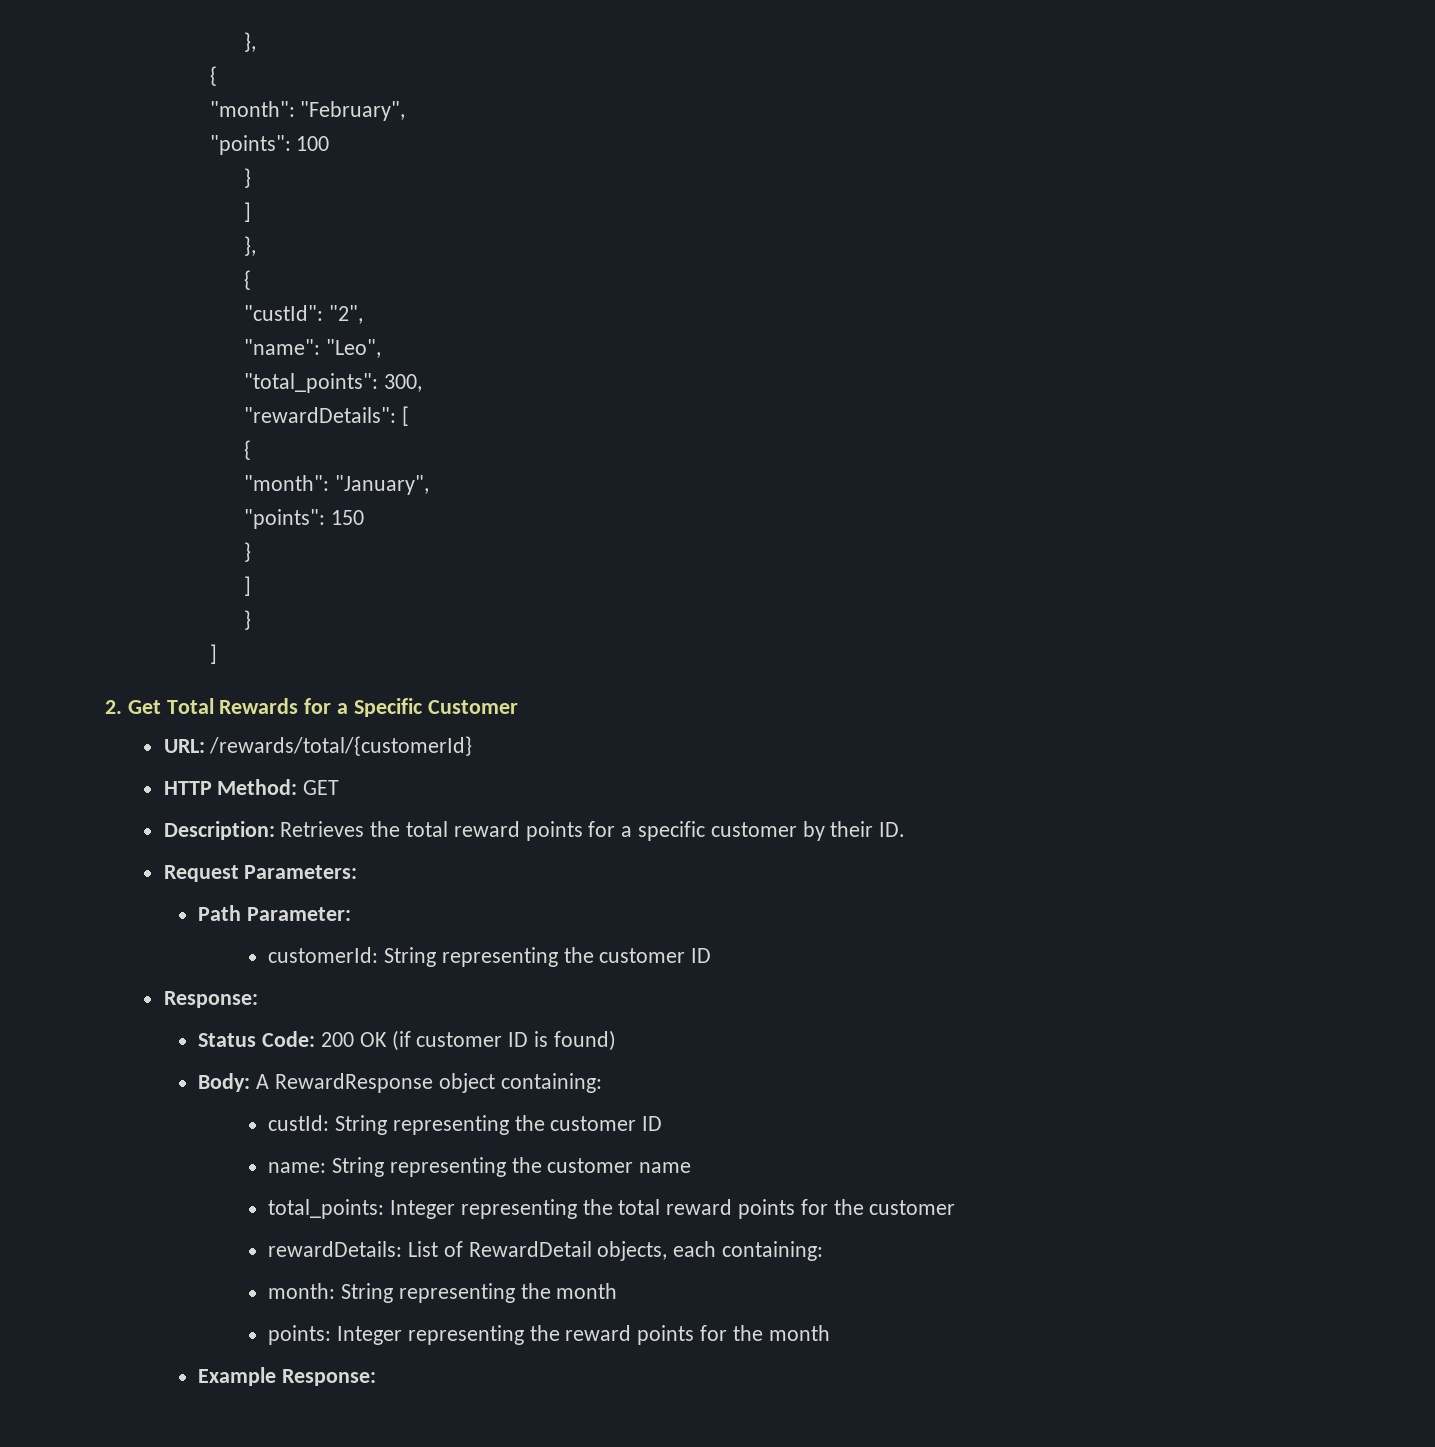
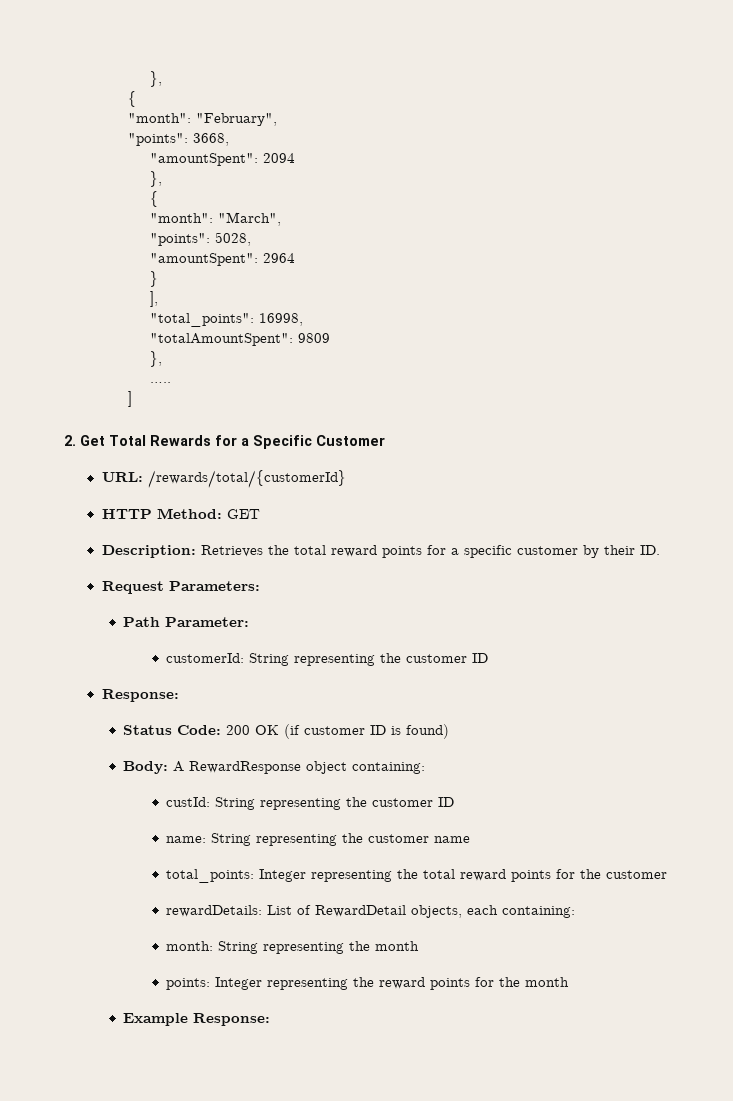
- "points": 100
- }
- ]
+ "points": 3668,
+ "amountSpent": 2094
  },
  {
- "custId": "2",
- "name": "Leo",
- "total_points": 300,
- "rewardDetails": [
- {
- "month": "January",
- "points": 150
+ "month": "March",
+ "points": 5028,
+ "amountSpent": 2964
  }
- ]
- }
+ ],
+ "total_points": 16998,
+ "totalAmountSpent": 9809
+ },
+ …..

